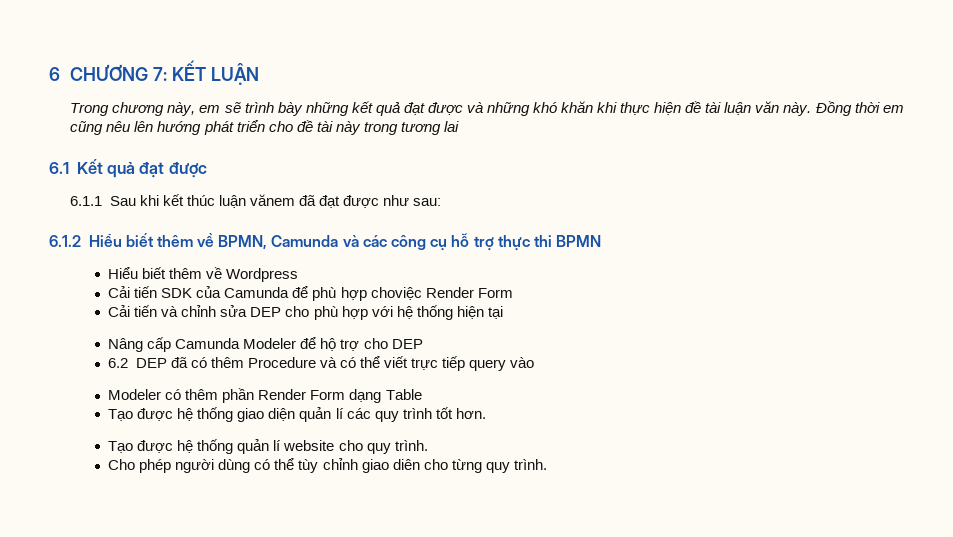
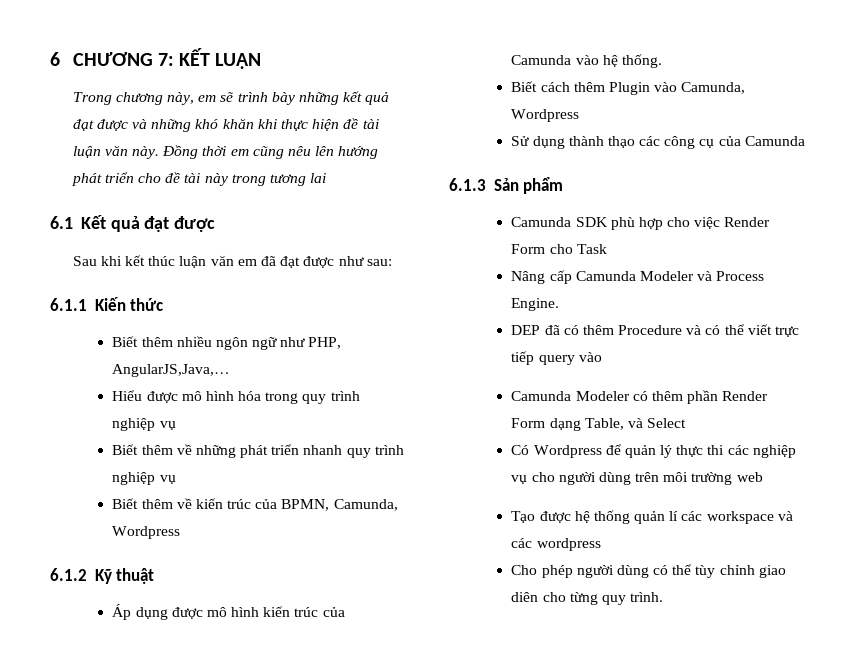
- 6.1.1 Sau khi kết thúc luận vănem đã đạt được như sau:
+ Sau khi kết thúc luận văn em đã đạt được như sau:
- 6.1.2 Hiểu biết thêm về BPMN, Camunda và các công cụ hỗ trợ thực thi BPMN
- Hiểu biết thêm về Wordpress
- Cải tiến SDK của Camunda để phù hợp choviệc Render Form
- Cải tiến và chỉnh sửa DEP cho phù hợp với hệ thống hiện tại
- Nâng cấp Camunda Modeler để hộ trợ cho DEP
- 6.2 DEP đã có thêm Procedure và có thể viết trực tiếp query vào
+ 6.1.1 Kiến thức
+ Biết thêm nhiều ngôn ngữ như PHP, AngularJS,Java,…
+ Hiểu được mô hình hóa trong quy trình nghiệp vụ
+ Biết thêm về những phát triển nhanh quy trình nghiệp vụ
+ Biết thêm về kiến trúc của BPMN, Camunda, Wordpress
+ 6.1.2 Kỹ thuật
+ Áp dụng được mô hình kiến trúc của Camunda vào hệ thống.
+ Biết cách thêm Plugin vào Camunda, Wordpress
+ Sử dụng thành thạo các công cụ của Camunda
+ 6.1.3 Sản phẩm
+ Camunda SDK phù hợp cho việc Render Form cho Task
+ Nâng cấp Camunda Modeler và Process Engine.
+ DEP đã có thêm Procedure và có thể viết trực tiếp query vào
- Modeler có thêm phần Render Form dạng Table
- Tạo được hệ thống giao diện quản lí các quy trình tốt hơn.
+ Camunda Modeler có thêm phần Render Form dạng Table, và Select
+ Có Wordpress để quản lý thực thi các nghiệp vụ cho người dùng trên môi trường web
- Tạo được hệ thống quản lí website cho quy trình.
+ Tạo được hệ thống quản lí các workspace và các wordpress

